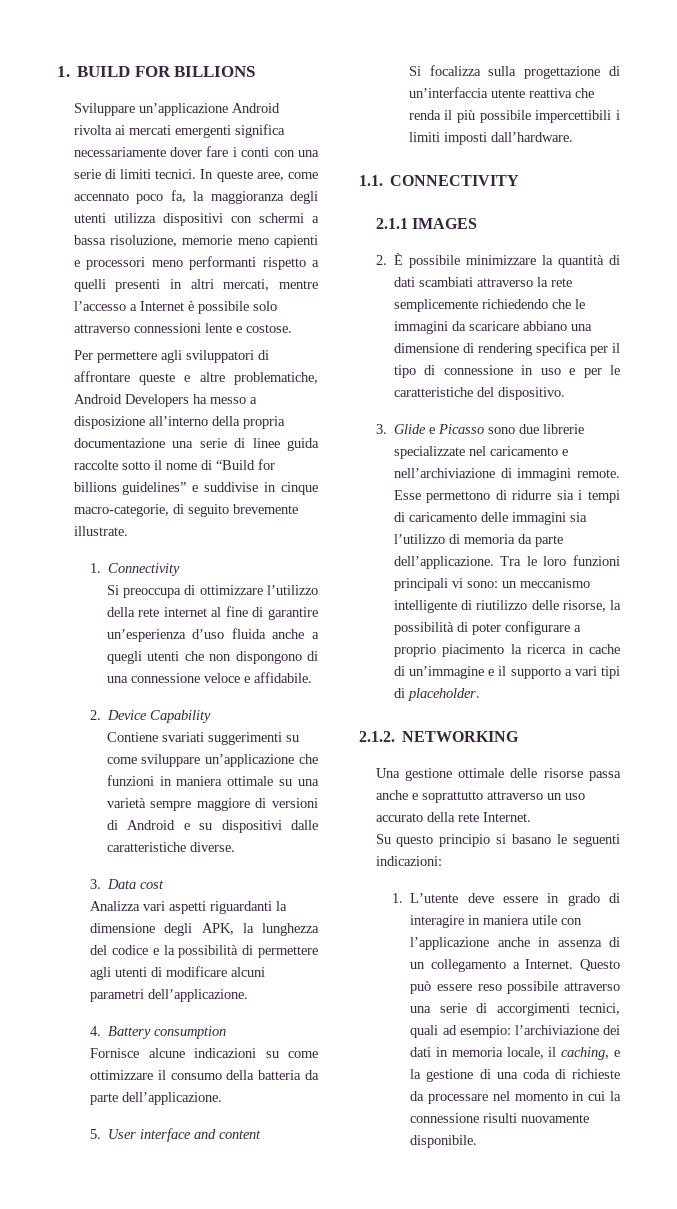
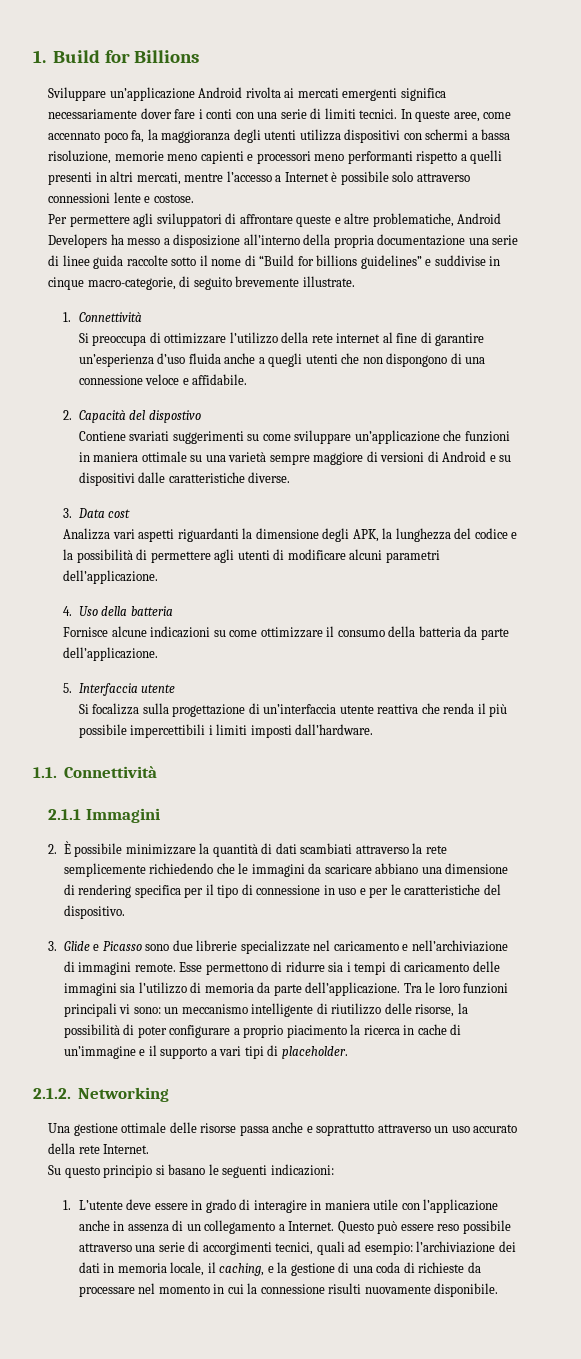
- 1. BUILD FOR BILLIONS
+ 1. Build for Billions
- 1. Connectivity
+ 1. Connettività
- 2. Device Capability
+ 2. Capacità del dispostivo
- 4. Battery consumption
+ 4. Uso della batteria
- 5. User interface and content
+ 5. Interfaccia utente
- 1.1. CONNECTIVITY
+ 1.1. Connettività
- 2.1.1 IMAGES
+ 2.1.1 Immagini
- 2.1.2. NETWORKING
+ 2.1.2. Networking

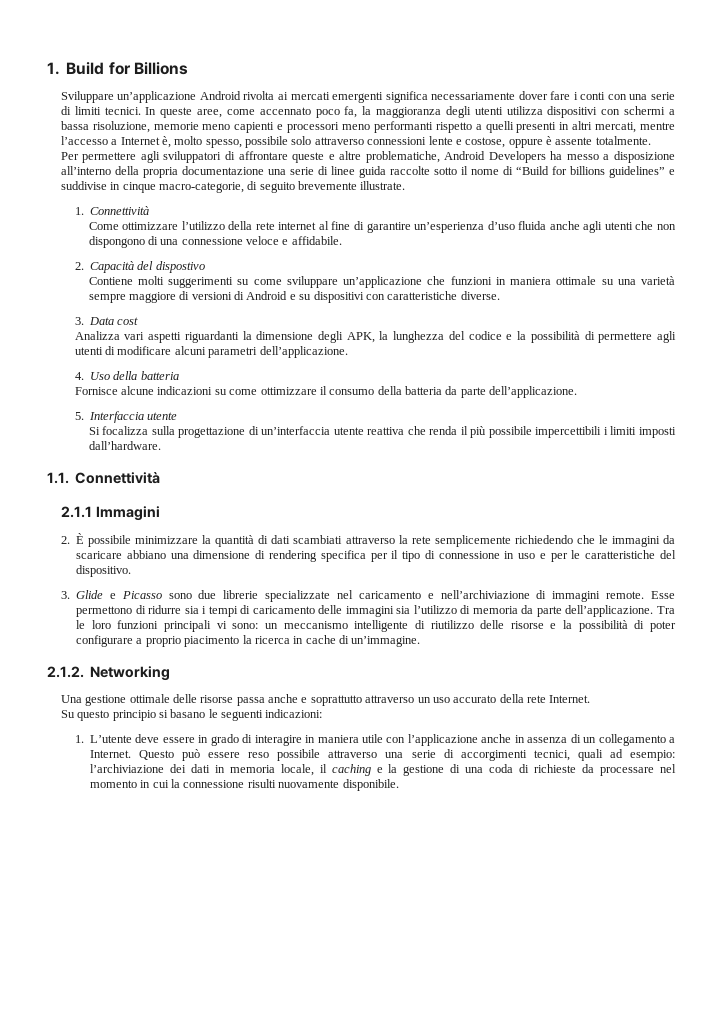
- In queste aree, come accennato poco fa, la maggioranza degli utenti utilizza dispositivi con schermi a bassa risoluzione, memorie meno capienti e processori meno performanti rispetto a quelli presenti in altri mercati, mentre l’accesso a Internet è possibile solo attraverso connessioni lente e costose.
+ In queste aree, come accennato poco fa, la maggioranza degli utenti utilizza dispositivi con schermi a bassa risoluzione, memorie meno capienti e processori meno performanti rispetto a quelli presenti in altri mercati, mentre l’accesso a Internet è, molto spesso, possibile solo attraverso connessioni lente e costose, oppure è assente totalmente.
- Si preoccupa di ottimizzare l’utilizzo della rete internet al fine di garantire un’esperienza d’uso fluida anche a quegli utenti che non dispongono di una connessione veloce e affidabile.
+ Come ottimizzare l’utilizzo della rete internet al fine di garantire un’esperienza d’uso fluida anche agli utenti che non dispongono di una connessione veloce e affidabile.
- Contiene svariati suggerimenti su come sviluppare un’applicazione che funzioni in maniera ottimale su una varietà sempre maggiore di versioni di Android e su dispositivi dalle caratteristiche diverse.
+ Contiene molti suggerimenti su come sviluppare un’applicazione che funzioni in maniera ottimale su una varietà sempre maggiore di versioni di Android e su dispositivi con caratteristiche diverse.
- Tra le loro funzioni principali vi sono: un meccanismo intelligente di riutilizzo delle risorse, la possibilità di poter configurare a proprio piacimento la ricerca in cache di un’immagine e il supporto a vari tipi di placeholder.
+ Tra le loro funzioni principali vi sono: un meccanismo intelligente di riutilizzo delle risorse e la possibilità di poter configurare a proprio piacimento la ricerca in cache di un’immagine.
- Questo può essere reso possibile attraverso una serie di accorgimenti tecnici, quali ad esempio: l’archiviazione dei dati in memoria locale, il caching, e la gestione di una coda di richieste da processare nel momento in cui la connessione risulti nuovamente disponibile.
+ Questo può essere reso possibile attraverso una serie di accorgimenti tecnici, quali ad esempio: l’archiviazione dei dati in memoria locale, il caching e la gestione di una coda di richieste da processare nel momento in cui la connessione risulti nuovamente disponibile.

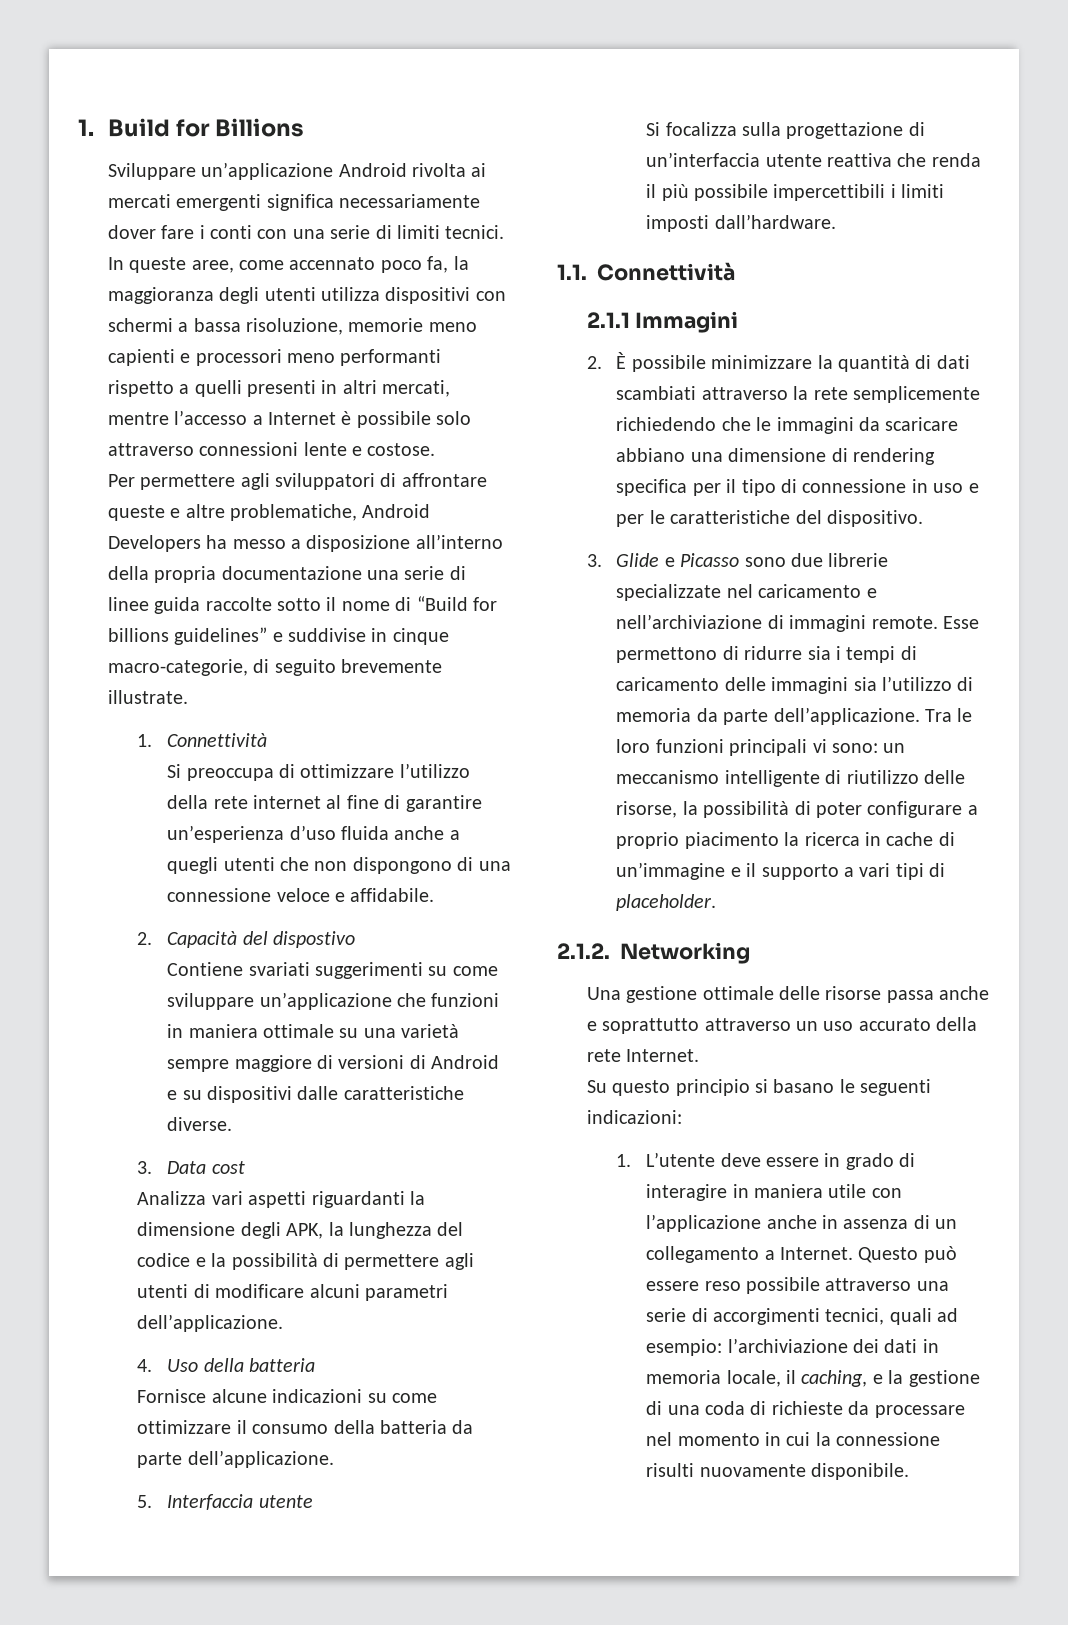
- In queste aree, come accennato poco fa, la maggioranza degli utenti utilizza dispositivi con schermi a bassa risoluzione, memorie meno capienti e processori meno performanti rispetto a quelli presenti in altri mercati, mentre l’accesso a Internet è, molto spesso, possibile solo attraverso connessioni lente e costose, oppure è assente totalmente.
+ In queste aree, come accennato poco fa, la maggioranza degli utenti utilizza dispositivi con schermi a bassa risoluzione, memorie meno capienti e processori meno performanti rispetto a quelli presenti in altri mercati, mentre l’accesso a Internet è possibile solo attraverso connessioni lente e costose.
- Come ottimizzare l’utilizzo della rete internet al fine di garantire un’esperienza d’uso fluida anche agli utenti che non dispongono di una connessione veloce e affidabile.
+ Si preoccupa di ottimizzare l’utilizzo della rete internet al fine di garantire un’esperienza d’uso fluida anche a quegli utenti che non dispongono di una connessione veloce e affidabile.
- Contiene molti suggerimenti su come sviluppare un’applicazione che funzioni in maniera ottimale su una varietà sempre maggiore di versioni di Android e su dispositivi con caratteristiche diverse.
+ Contiene svariati suggerimenti su come sviluppare un’applicazione che funzioni in maniera ottimale su una varietà sempre maggiore di versioni di Android e su dispositivi dalle caratteristiche diverse.
- Tra le loro funzioni principali vi sono: un meccanismo intelligente di riutilizzo delle risorse e la possibilità di poter configurare a proprio piacimento la ricerca in cache di un’immagine.
+ Tra le loro funzioni principali vi sono: un meccanismo intelligente di riutilizzo delle risorse, la possibilità di poter configurare a proprio piacimento la ricerca in cache di un’immagine e il supporto a vari tipi di placeholder.
- Questo può essere reso possibile attraverso una serie di accorgimenti tecnici, quali ad esempio: l’archiviazione dei dati in memoria locale, il caching e la gestione di una coda di richieste da processare nel momento in cui la connessione risulti nuovamente disponibile.
+ Questo può essere reso possibile attraverso una serie di accorgimenti tecnici, quali ad esempio: l’archiviazione dei dati in memoria locale, il caching, e la gestione di una coda di richieste da processare nel momento in cui la connessione risulti nuovamente disponibile.

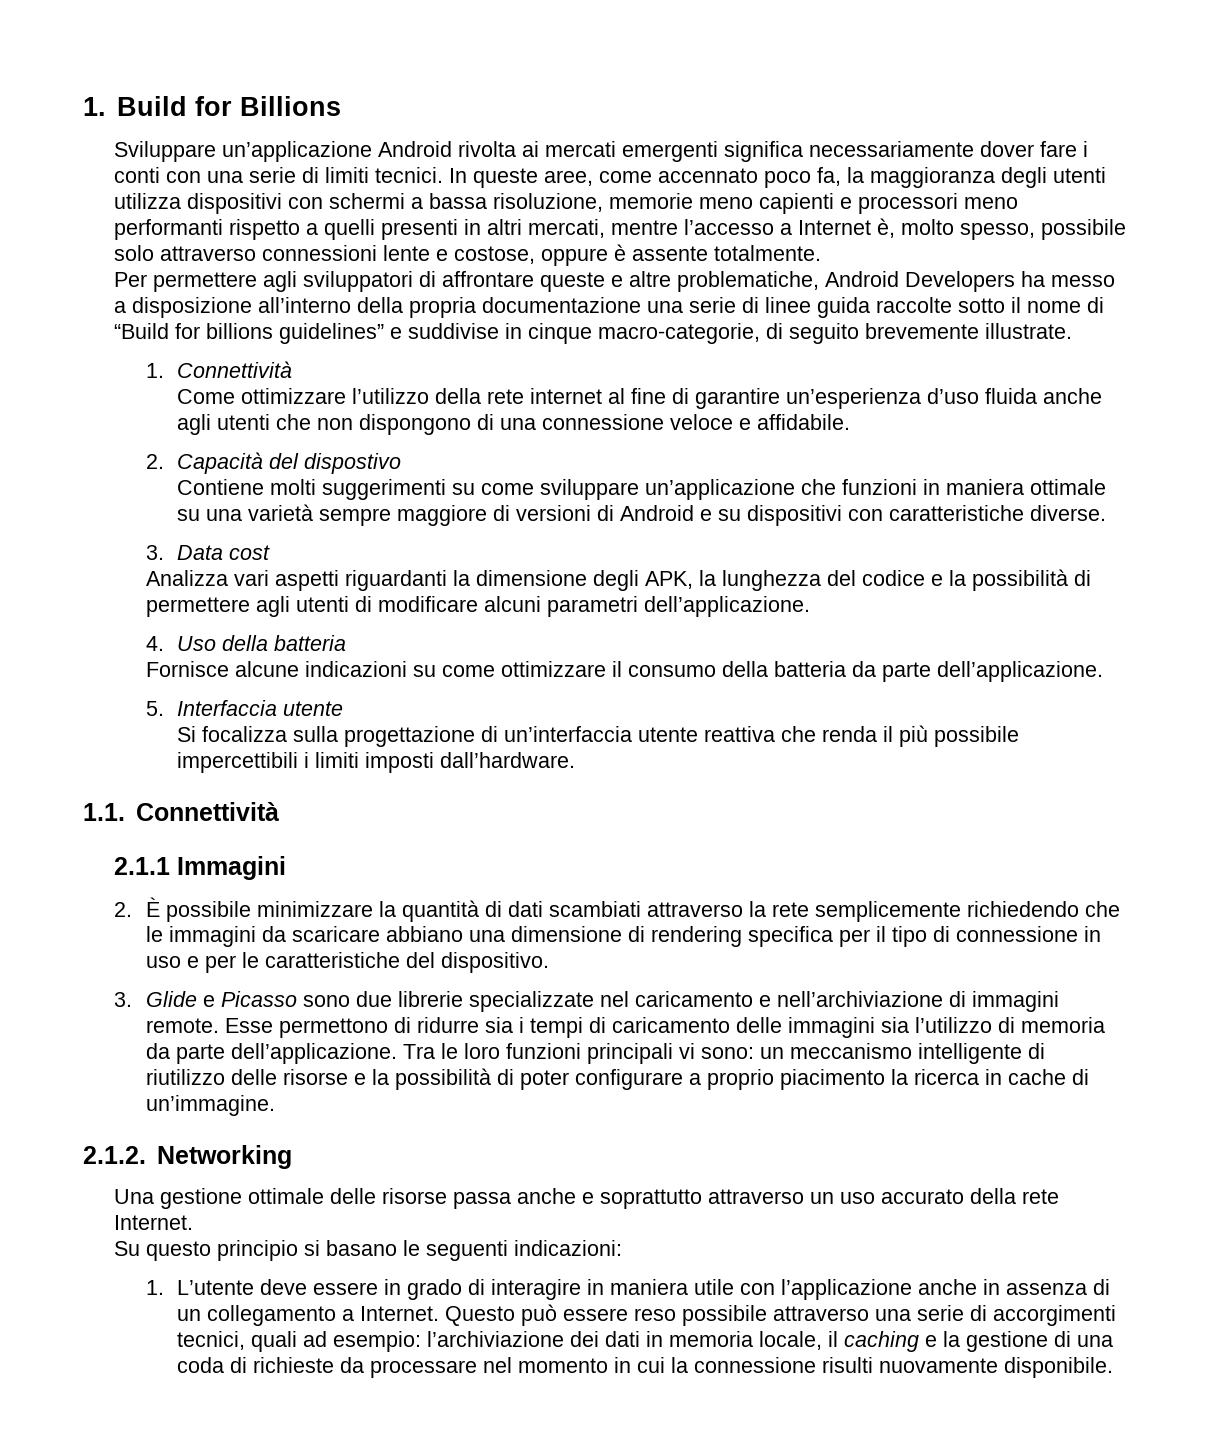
- In queste aree, come accennato poco fa, la maggioranza degli utenti utilizza dispositivi con schermi a bassa risoluzione, memorie meno capienti e processori meno performanti rispetto a quelli presenti in altri mercati, mentre l’accesso a Internet è possibile solo attraverso connessioni lente e costose.
+ In queste aree, come accennato poco fa, la maggioranza degli utenti utilizza dispositivi con schermi a bassa risoluzione, memorie meno capienti e processori meno performanti rispetto a quelli presenti in altri mercati, mentre l’accesso a Internet è, molto spesso, possibile solo attraverso connessioni lente e costose, oppure è assente totalmente.
- Si preoccupa di ottimizzare l’utilizzo della rete internet al fine di garantire un’esperienza d’uso fluida anche a quegli utenti che non dispongono di una connessione veloce e affidabile.
+ Come ottimizzare l’utilizzo della rete internet al fine di garantire un’esperienza d’uso fluida anche agli utenti che non dispongono di una connessione veloce e affidabile.
- Contiene svariati suggerimenti su come sviluppare un’applicazione che funzioni in maniera ottimale su una varietà sempre maggiore di versioni di Android e su dispositivi dalle caratteristiche diverse.
+ Contiene molti suggerimenti su come sviluppare un’applicazione che funzioni in maniera ottimale su una varietà sempre maggiore di versioni di Android e su dispositivi con caratteristiche diverse.
- Tra le loro funzioni principali vi sono: un meccanismo intelligente di riutilizzo delle risorse, la possibilità di poter configurare a proprio piacimento la ricerca in cache di un’immagine e il supporto a vari tipi di placeholder.
+ Tra le loro funzioni principali vi sono: un meccanismo intelligente di riutilizzo delle risorse e la possibilità di poter configurare a proprio piacimento la ricerca in cache di un’immagine.
- Questo può essere reso possibile attraverso una serie di accorgimenti tecnici, quali ad esempio: l’archiviazione dei dati in memoria locale, il caching, e la gestione di una coda di richieste da processare nel momento in cui la connessione risulti nuovamente disponibile.
+ Questo può essere reso possibile attraverso una serie di accorgimenti tecnici, quali ad esempio: l’archiviazione dei dati in memoria locale, il caching e la gestione di una coda di richieste da processare nel momento in cui la connessione risulti nuovamente disponibile.

